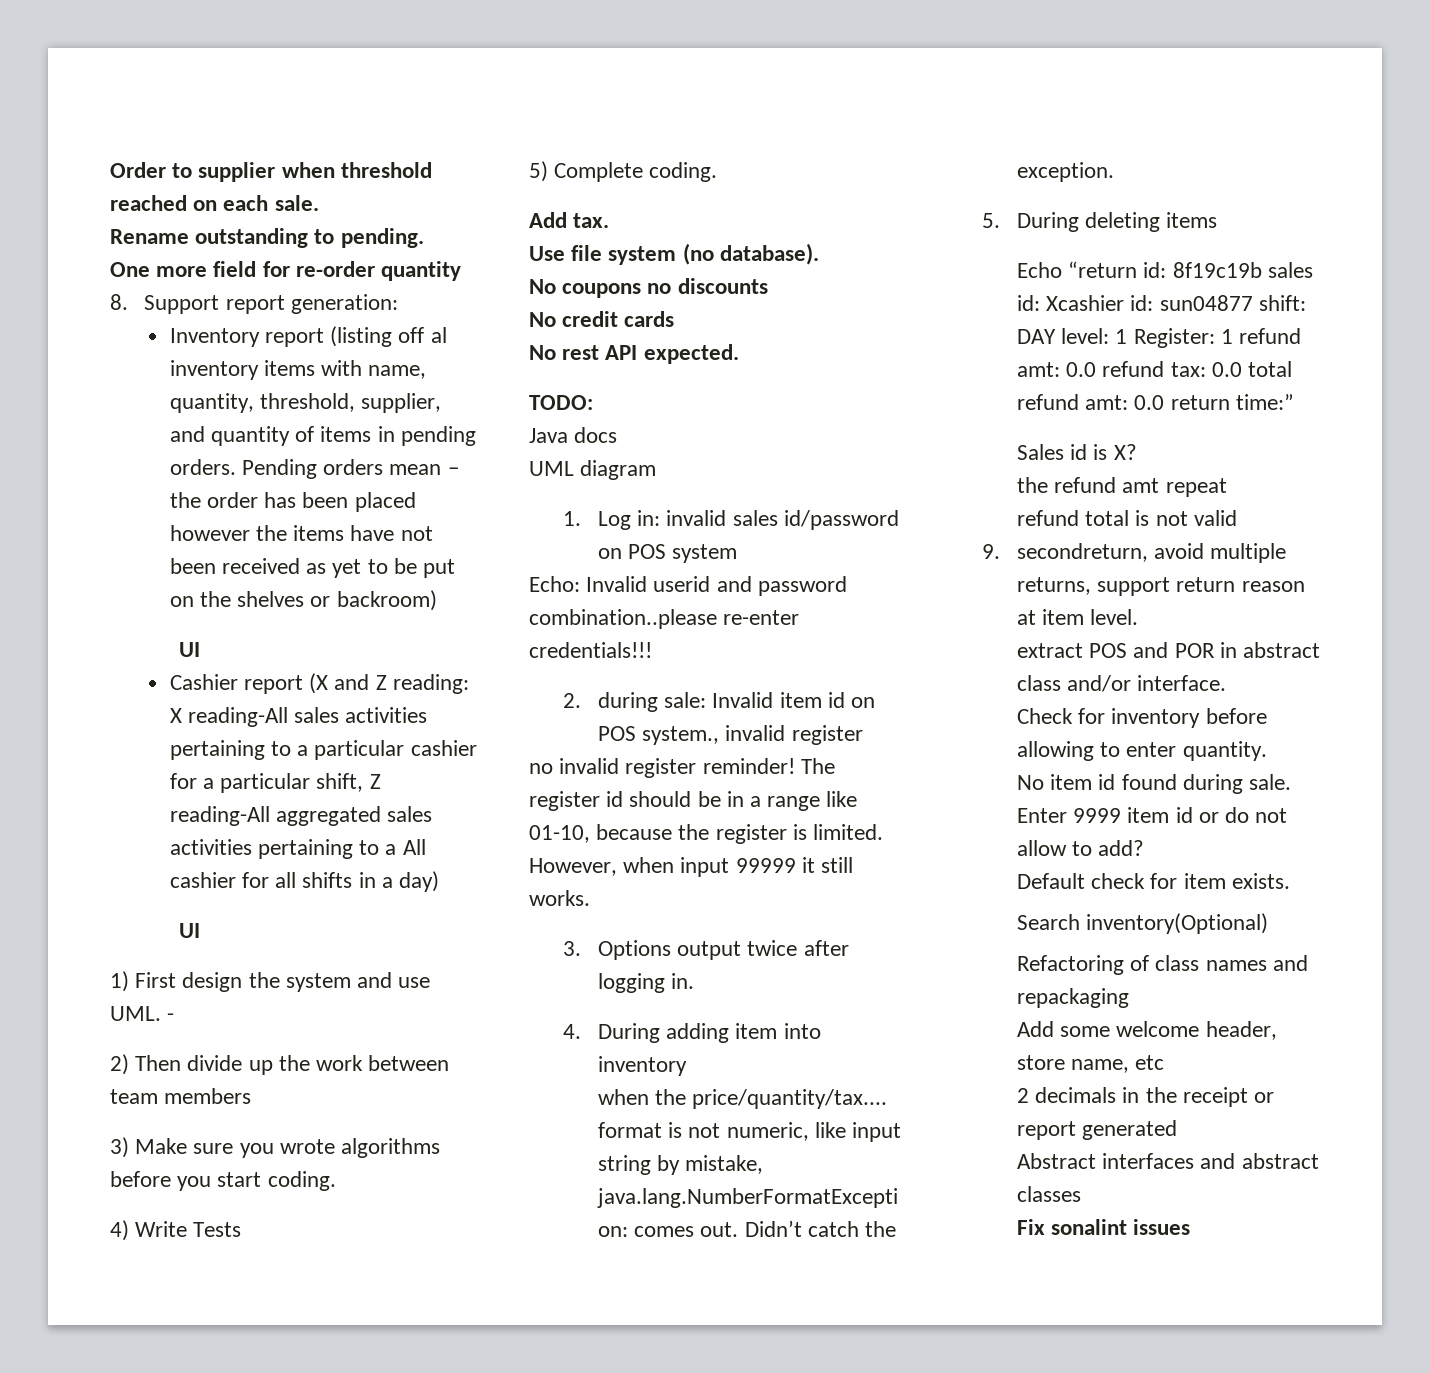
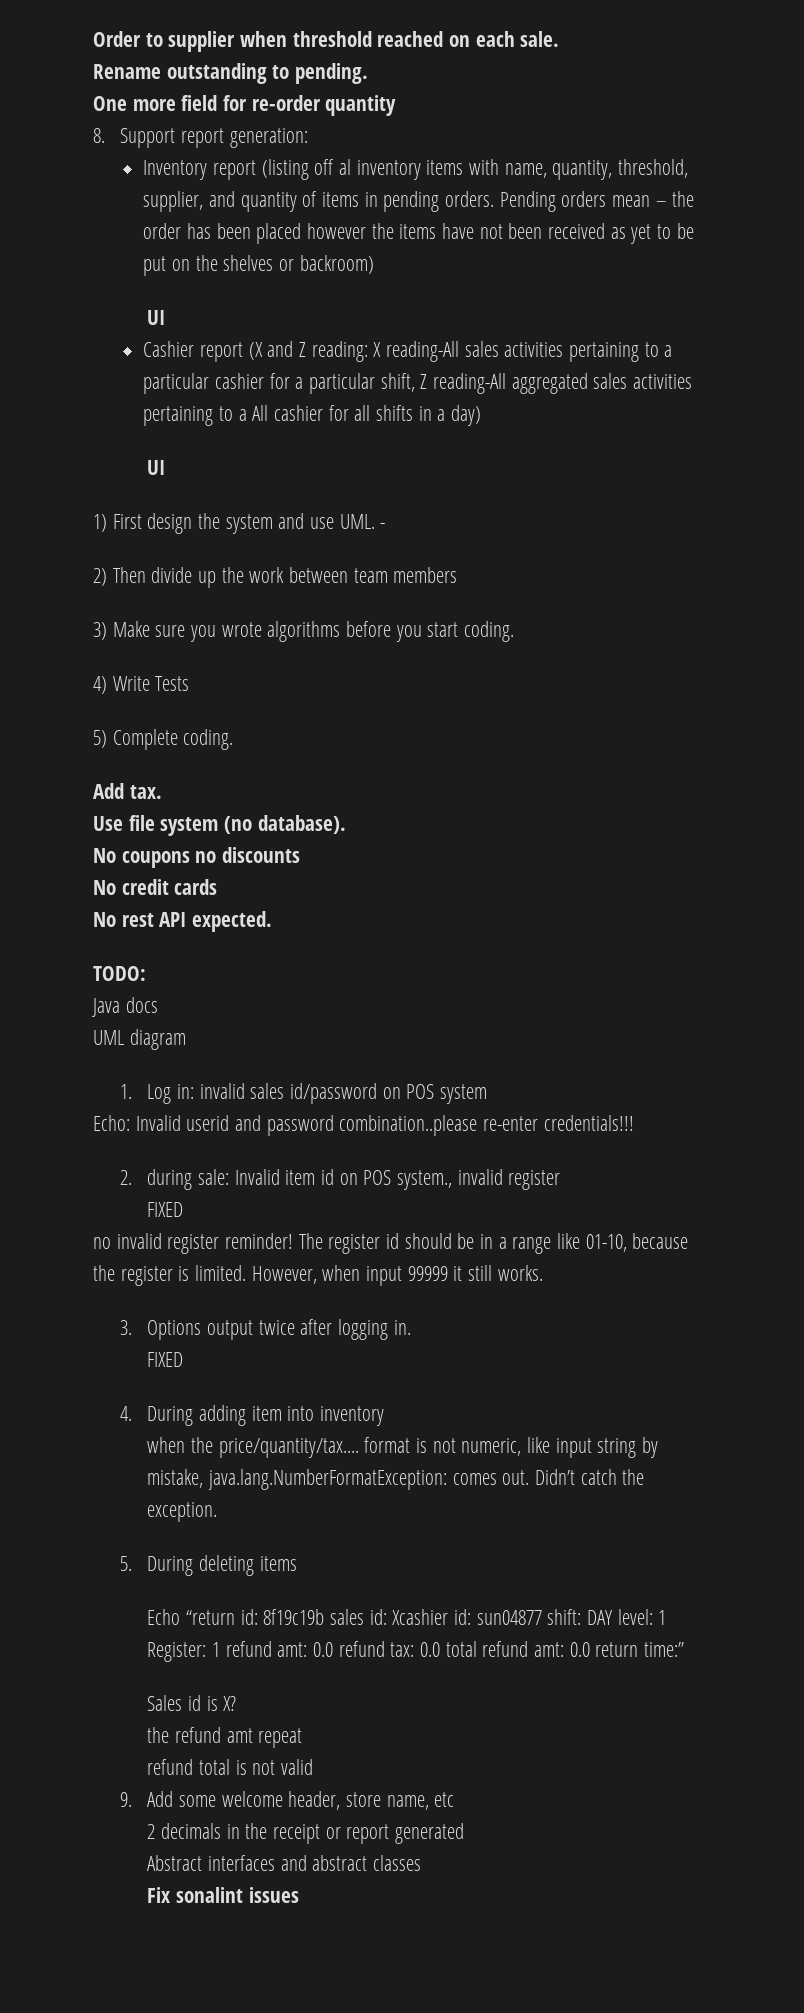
  2. during sale: Invalid item id on POS system., invalid register
+ FIXED
  3. Options output twice after logging in.
+ FIXED
- 9. secondreturn, avoid multiple returns, support return reason at item level.
- extract POS and POR in abstract class and/or interface.
- Check for inventory before allowing to enter quantity.
- No item id found during sale. Enter 9999 item id or do not allow to add?
- Default check for item exists.
- Search inventory(Optional)
- Refactoring of class names and repackaging
- Add some welcome header, store name, etc
+ 9. Add some welcome header, store name, etc

